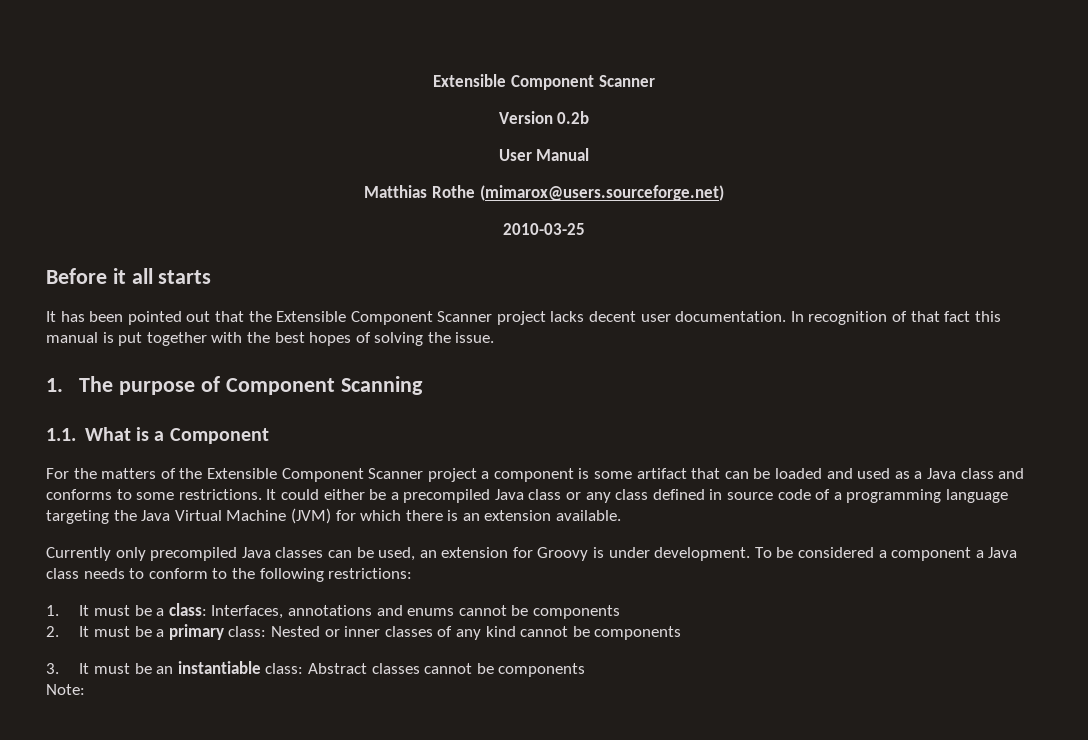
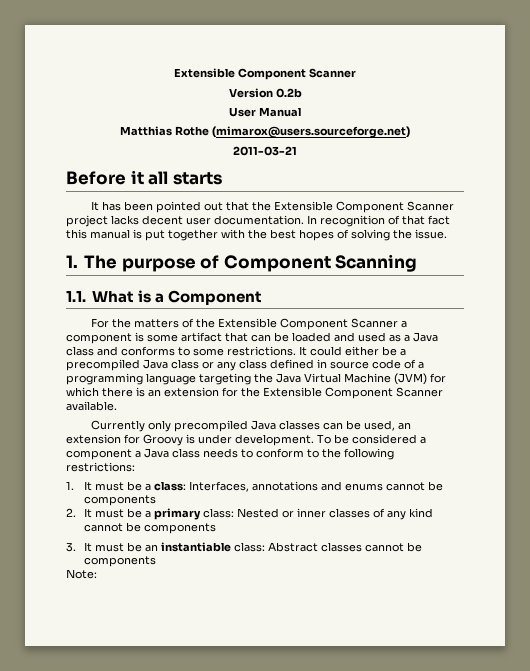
- 2010-03-25
+ 2011-03-21
- For the matters of the Extensible Component Scanner project a component is some artifact that can be loaded and used as a Java class and conforms to some restrictions.
+ For the matters of the Extensible Component Scanner a component is some artifact that can be loaded and used as a Java class and conforms to some restrictions.
- It could either be a precompiled Java class or any class defined in source code of a programming language targeting the Java Virtual Machine (JVM) for which there is an extension available.
+ It could either be a precompiled Java class or any class defined in source code of a programming language targeting the Java Virtual Machine (JVM) for which there is an extension for the Extensible Component Scanner available.

